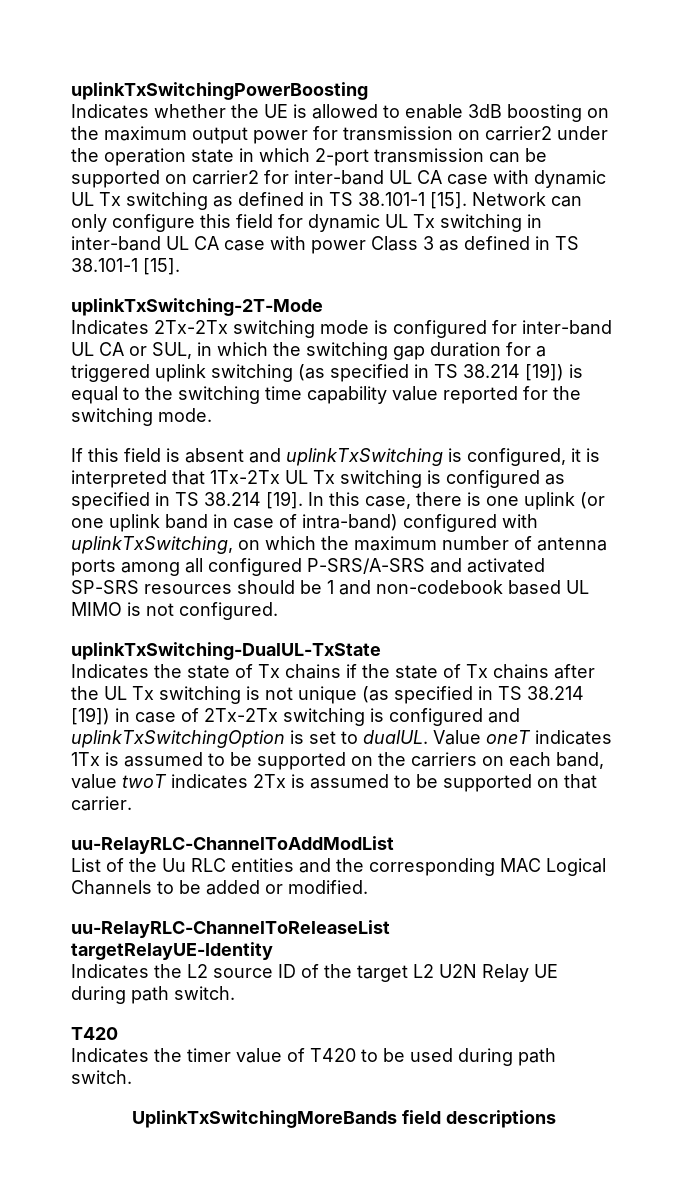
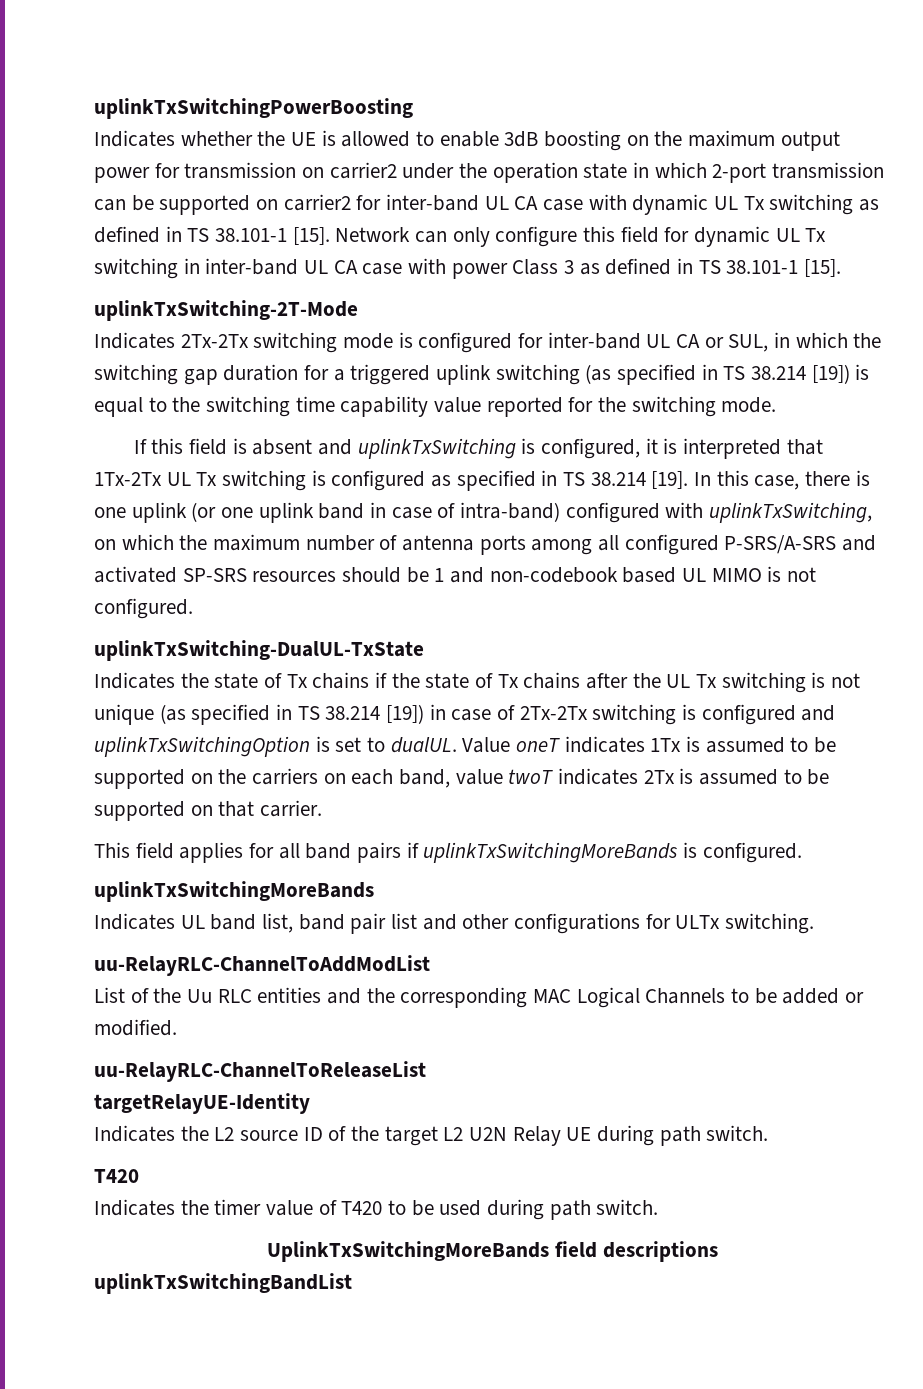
+ This field applies for all band pairs if uplinkTxSwitchingMoreBands is configured.
+ uplinkTxSwitchingMoreBands
+ Indicates UL band list, band pair list and other configurations for ULTx switching.
+ uplinkTxSwitchingBandList

